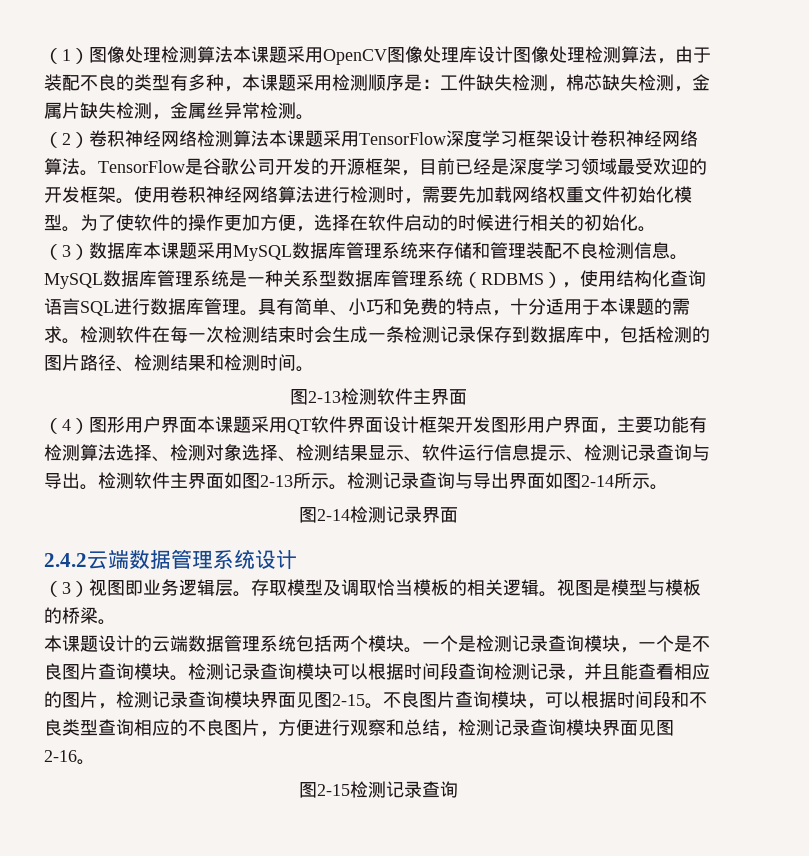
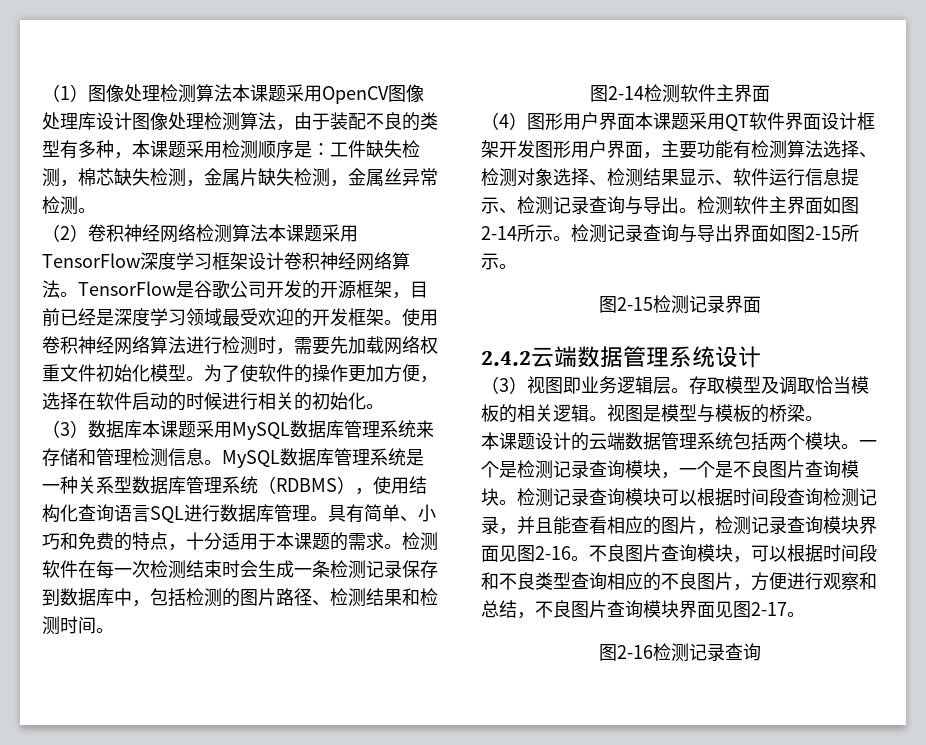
- （3）数据库本课题采用MySQL数据库管理系统来存储和管理装配不良检测信息。
+ （3）数据库本课题采用MySQL数据库管理系统来存储和管理检测信息。
- 图2-13检测软件主界面
+ 图2-14检测软件主界面
- 检测软件主界面如图2-13所示。
+ 检测软件主界面如图2-14所示。
- 检测记录查询与导出界面如图2-14所示。
+ 检测记录查询与导出界面如图2-15所示。
- 图2-14检测记录界面
+ 图2-15检测记录界面
- 检测记录查询模块可以根据时间段查询检测记录，并且能查看相应的图片，检测记录查询模块界面见图2-15。
+ 检测记录查询模块可以根据时间段查询检测记录，并且能查看相应的图片，检测记录查询模块界面见图2-16。
- 不良图片查询模块，可以根据时间段和不良类型查询相应的不良图片，方便进行观察和总结，检测记录查询模块界面见图2-16。
- 图2-15检测记录查询
+ 不良图片查询模块，可以根据时间段和不良类型查询相应的不良图片，方便进行观察和总结，不良图片查询模块界面见图2-17。
+ 图2-16检测记录查询

